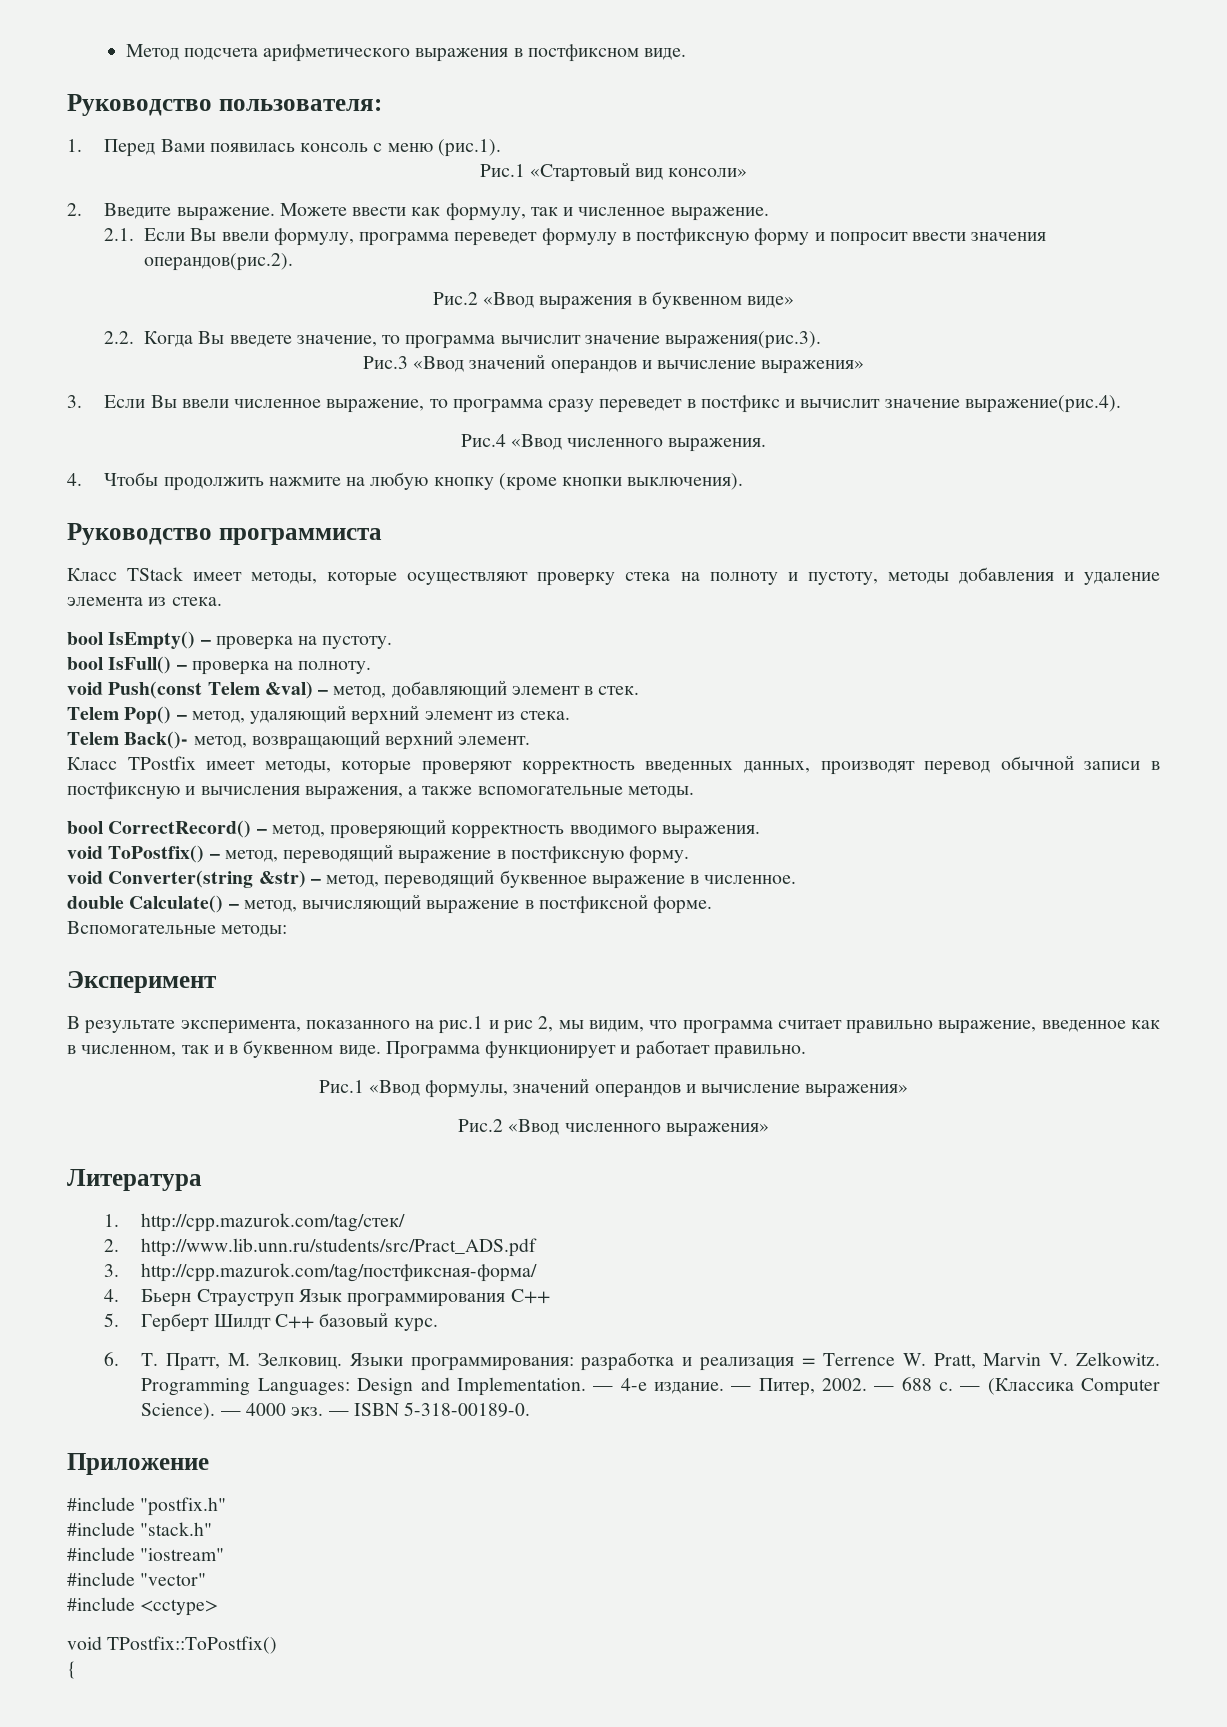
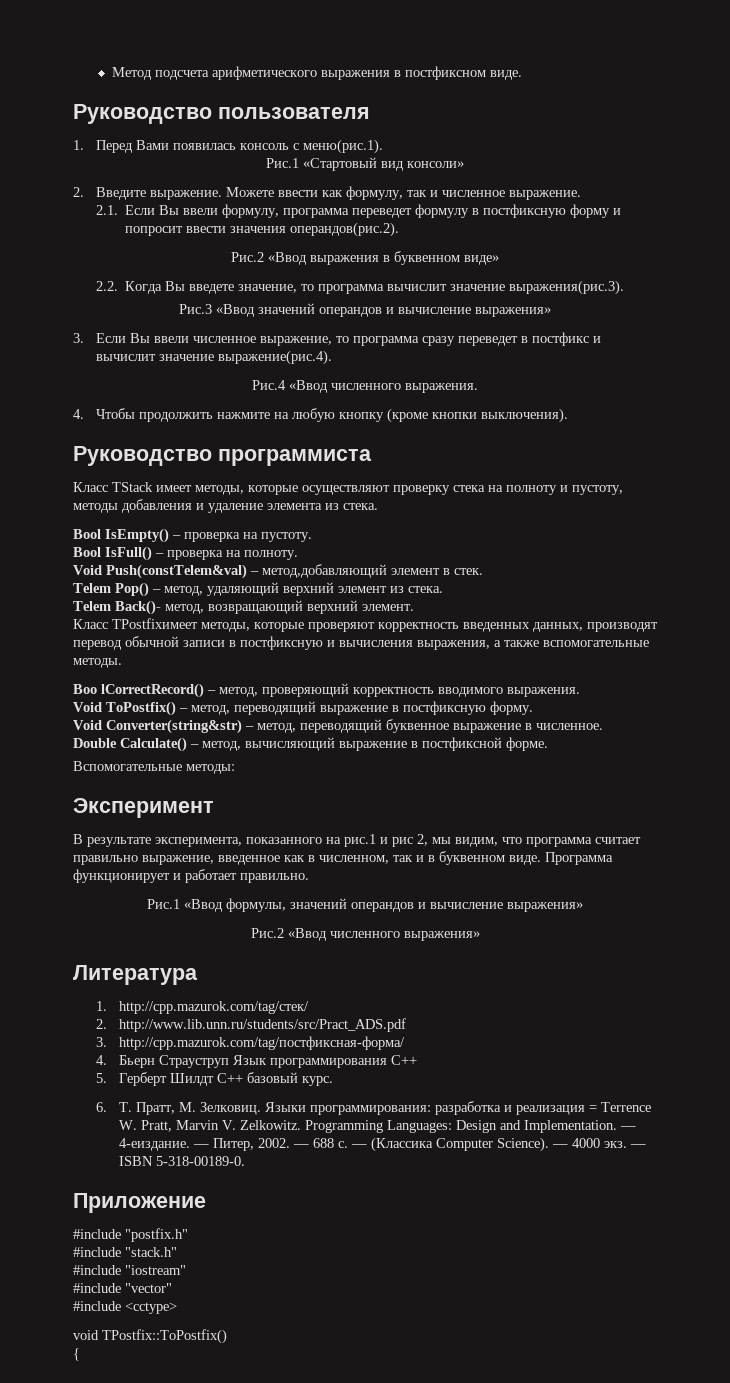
- Руководство пользователя:
+ Руководство пользователя
- 1. Перед Вами появилась консоль с меню (рис.1).
+ 1. Перед Вами появилась консоль с меню(рис.1).
- bool IsEmpty() – проверка на пустоту.
+ Bool IsEmpty() – проверка на пустоту.
- bool IsFull() – проверка на полноту.
+ Bool IsFull() – проверка на полноту.
- void Push(const Telem &val) – метод, добавляющий элемент в стек.
+ Void Push(constTelem&val) – метод,добавляющий элемент в стек.
- Класс TPostfix имеет методы, которые проверяют корректность введенных данных, производят перевод обычной записи в постфиксную и вычисления выражения, а также вспомогательные методы.
+ Класс TPostfixимеет методы, которые проверяют корректность введенных данных, производят перевод обычной записи в постфиксную и вычисления выражения, а также вспомогательные методы.
- bool CorrectRecord() – метод, проверяющий корректность вводимого выражения.
+ Boo lCorrectRecord() – метод, проверяющий корректность вводимого выражения.
- void ToPostfix() – метод, переводящий выражение в постфиксную форму.
+ Void ToPostfix() – метод, переводящий выражение в постфиксную форму.
- void Converter(string &str) – метод, переводящий буквенное выражение в численное.
+ Void Converter(string&str) – метод, переводящий буквенное выражение в численное.
- double Calculate() – метод, вычисляющий выражение в постфиксной форме.
+ Double Calculate() – метод, вычисляющий выражение в постфиксной форме.
- — 4-е издание.
+ — 4-еиздание.

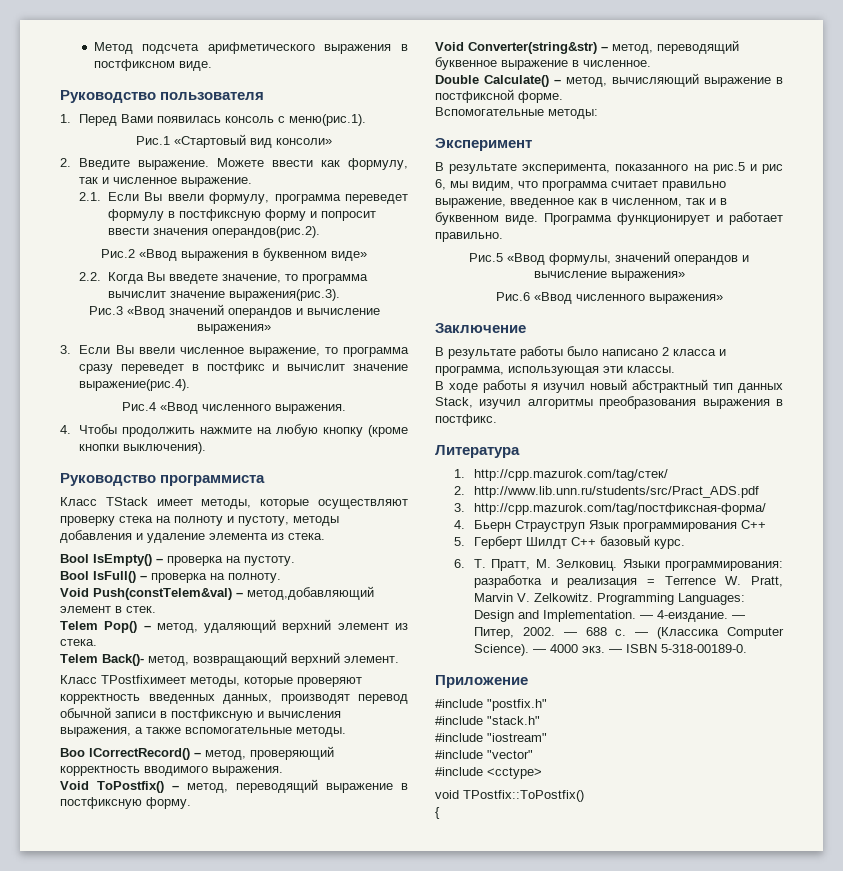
- В результате эксперимента, показанного на рис.1 и рис 2, мы видим, что программа считает правильно выражение, введенное как в численном, так и в буквенном виде.
+ В результате эксперимента, показанного на рис.5 и рис 6, мы видим, что программа считает правильно выражение, введенное как в численном, так и в буквенном виде.
- Рис.1 «Ввод формулы, значений операндов и вычисление выражения»
+ Рис.5 «Ввод формулы, значений операндов и вычисление выражения»
- Рис.2 «Ввод численного выражения»
+ Рис.6 «Ввод численного выражения»
+ Заключение
+ В результате работы было написано 2 класса и программа, использующая эти классы.
+ В ходе работы я изучил новый абстрактный тип данных Stack, изучил алгоритмы преобразования выражения в постфикс.

